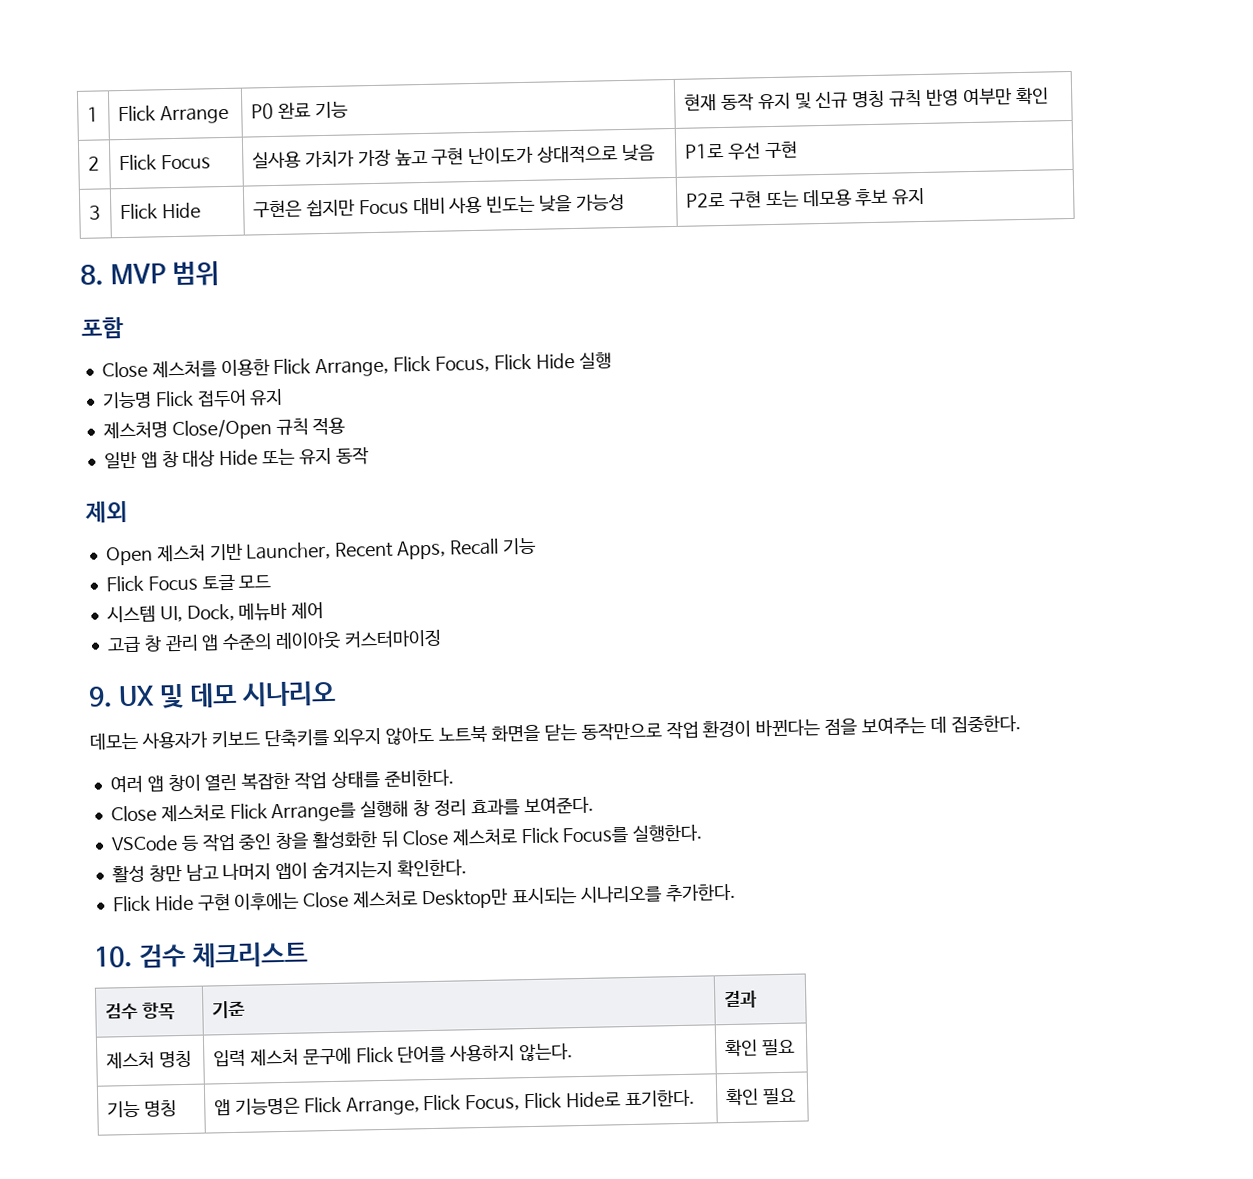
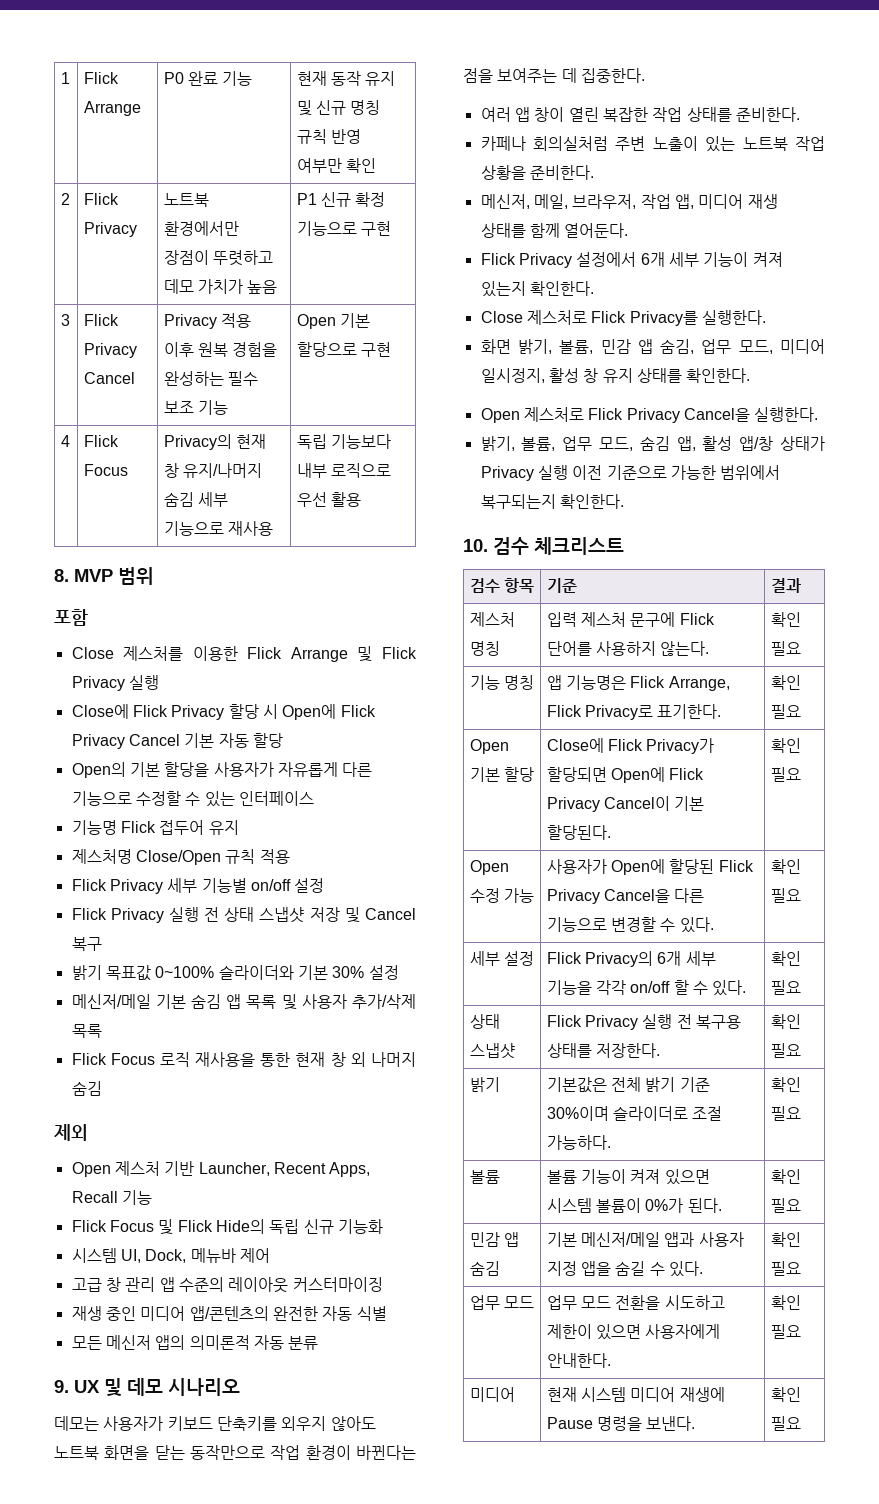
- 2 | Flick Focus | 실사용 가치가 가장 높고 구현 난이도가 상대적으로 낮음 | P1로 우선 구현
- 3 | Flick Hide | 구현은 쉽지만 Focus 대비 사용 빈도는 낮을 가능성 | P2로 구현 또는 데모용 후보 유지
+ 2 | Flick Privacy | 노트북 환경에서만 장점이 뚜렷하고 데모 가치가 높음 | P1 신규 확정 기능으로 구현
+ 3 | Flick Privacy Cancel | Privacy 적용 이후 원복 경험을 완성하는 필수 보조 기능 | Open 기본 할당으로 구현
+ 4 | Flick Focus | Privacy의 현재 창 유지/나머지 숨김 세부 기능으로 재사용 | 독립 기능보다 내부 로직으로 우선 활용
- Close 제스처를 이용한 Flick Arrange, Flick Focus, Flick Hide 실행
+ Close 제스처를 이용한 Flick Arrange 및 Flick Privacy 실행
+ Close에 Flick Privacy 할당 시 Open에 Flick Privacy Cancel 기본 자동 할당
+ Open의 기본 할당을 사용자가 자유롭게 다른 기능으로 수정할 수 있는 인터페이스
- 일반 앱 창 대상 Hide 또는 유지 동작
+ Flick Privacy 세부 기능별 on/off 설정
+ Flick Privacy 실행 전 상태 스냅샷 저장 및 Cancel 복구
+ 밝기 목표값 0~100% 슬라이더와 기본 30% 설정
+ 메신저/메일 기본 숨김 앱 목록 및 사용자 추가/삭제 목록
+ Flick Focus 로직 재사용을 통한 현재 창 외 나머지 숨김
- Flick Focus 토글 모드
+ Flick Focus 및 Flick Hide의 독립 신규 기능화
+ 재생 중인 미디어 앱/콘텐츠의 완전한 자동 식별
+ 모든 메신저 앱의 의미론적 자동 분류
- Close 제스처로 Flick Arrange를 실행해 창 정리 효과를 보여준다.
- VSCode 등 작업 중인 창을 활성화한 뒤 Close 제스처로 Flick Focus를 실행한다.
- 활성 창만 남고 나머지 앱이 숨겨지는지 확인한다.
- Flick Hide 구현 이후에는 Close 제스처로 Desktop만 표시되는 시나리오를 추가한다.
+ 카페나 회의실처럼 주변 노출이 있는 노트북 작업 상황을 준비한다.
+ 메신저, 메일, 브라우저, 작업 앱, 미디어 재생 상태를 함께 열어둔다.
+ Flick Privacy 설정에서 6개 세부 기능이 켜져 있는지 확인한다.
+ Close 제스처로 Flick Privacy를 실행한다.
+ 화면 밝기, 볼륨, 민감 앱 숨김, 업무 모드, 미디어 일시정지, 활성 창 유지 상태를 확인한다.
+ Open 제스처로 Flick Privacy Cancel을 실행한다.
+ 밝기, 볼륨, 업무 모드, 숨김 앱, 활성 앱/창 상태가 Privacy 실행 이전 기준으로 가능한 범위에서 복구되는지 확인한다.
- 기능 명칭 | 앱 기능명은 Flick Arrange, Flick Focus, Flick Hide로 표기한다. | 확인 필요
+ 기능 명칭 | 앱 기능명은 Flick Arrange, Flick Privacy로 표기한다. | 확인 필요
+ Open 기본 할당 | Close에 Flick Privacy가 할당되면 Open에 Flick Privacy Cancel이 기본 할당된다. | 확인 필요
+ Open 수정 가능 | 사용자가 Open에 할당된 Flick Privacy Cancel을 다른 기능으로 변경할 수 있다. | 확인 필요
+ 세부 설정 | Flick Privacy의 6개 세부 기능을 각각 on/off 할 수 있다. | 확인 필요
+ 상태 스냅샷 | Flick Privacy 실행 전 복구용 상태를 저장한다. | 확인 필요
+ 밝기 | 기본값은 전체 밝기 기준 30%이며 슬라이더로 조절 가능하다. | 확인 필요
+ 볼륨 | 볼륨 기능이 켜져 있으면 시스템 볼륨이 0%가 된다. | 확인 필요
+ 민감 앱 숨김 | 기본 메신저/메일 앱과 사용자 지정 앱을 숨길 수 있다. | 확인 필요
+ 업무 모드 | 업무 모드 전환을 시도하고 제한이 있으면 사용자에게 안내한다. | 확인 필요
+ 미디어 | 현재 시스템 미디어 재생에 Pause 명령을 보낸다. | 확인 필요

